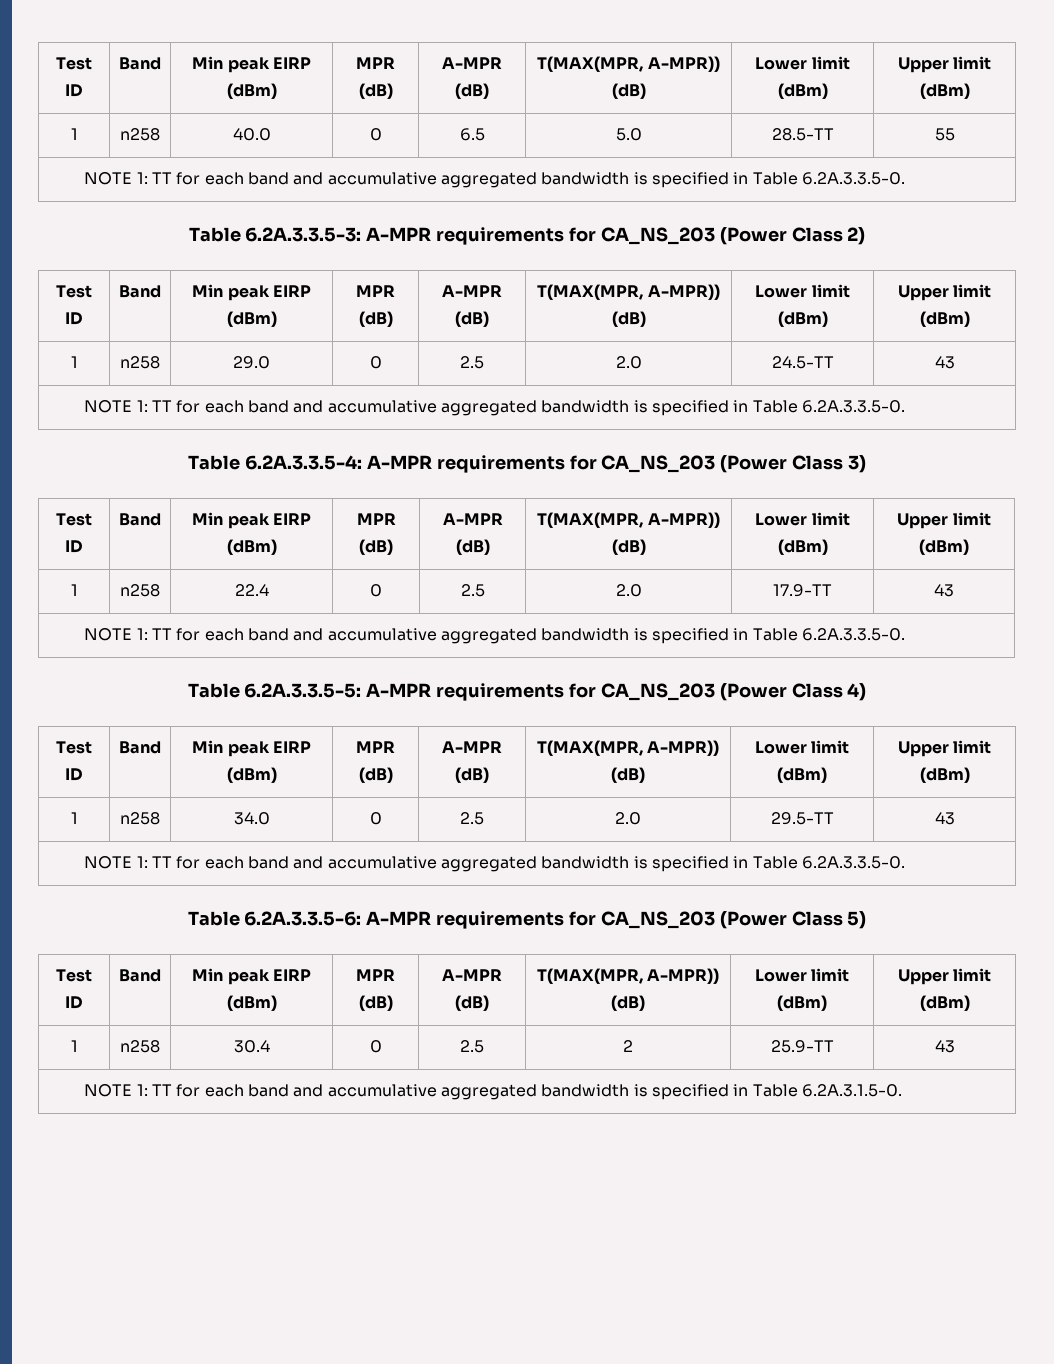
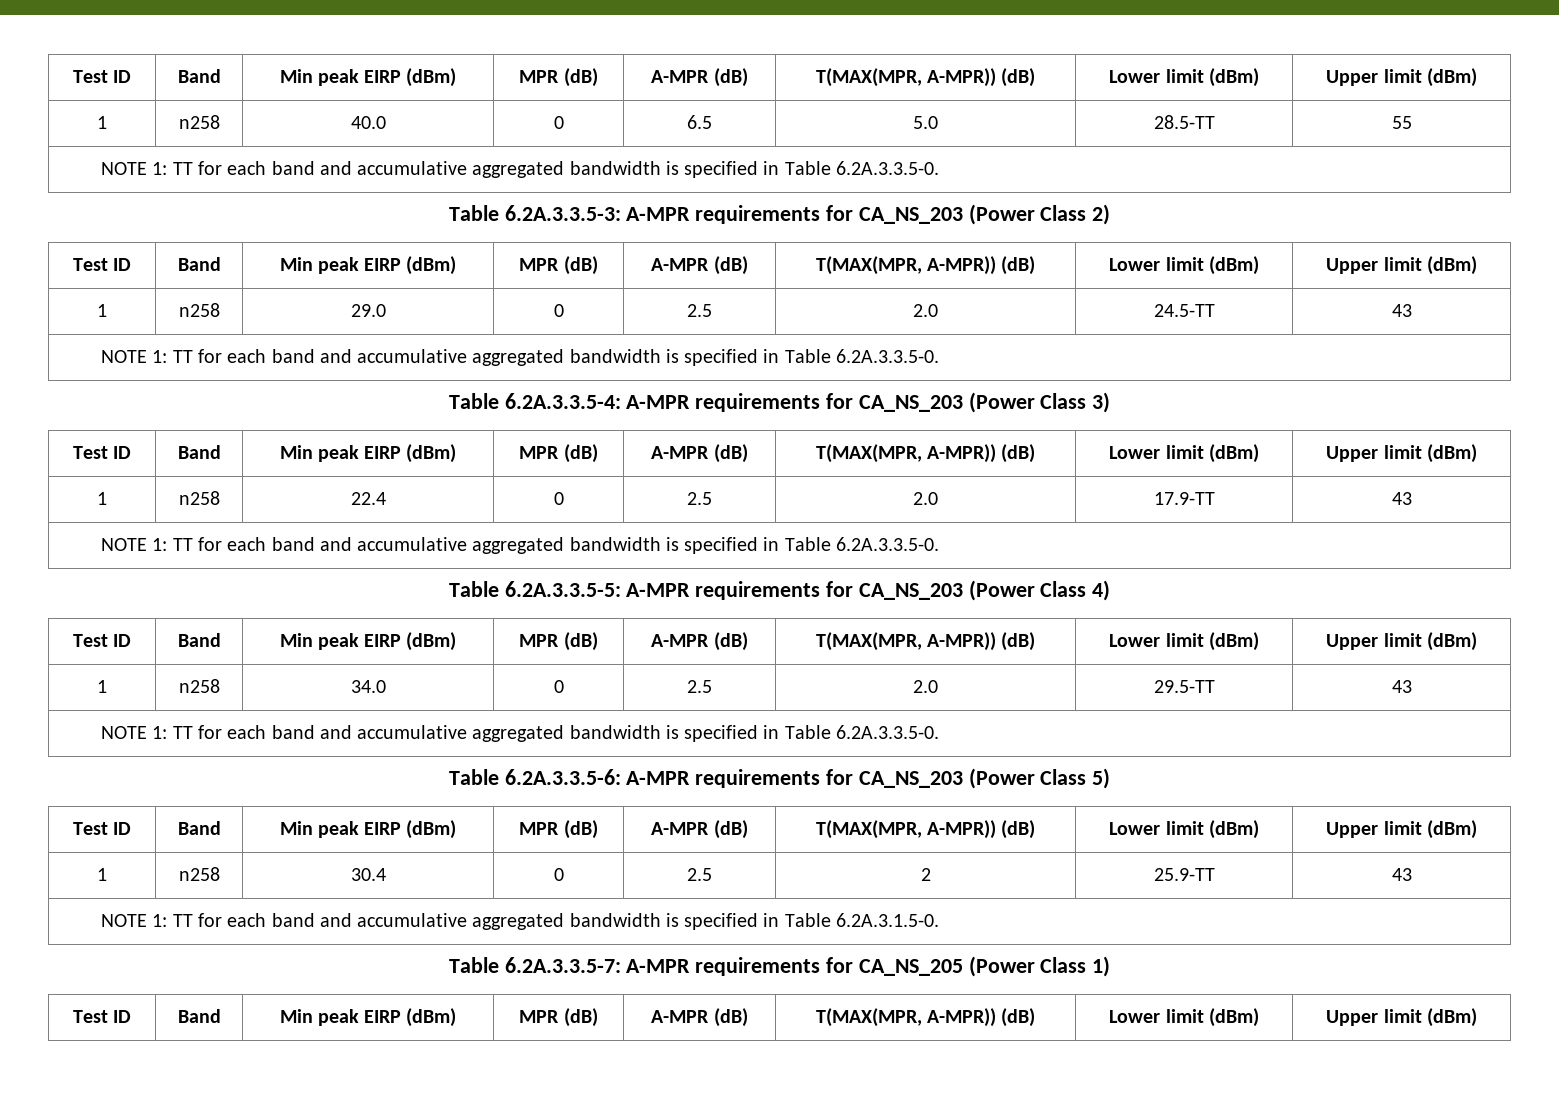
+ Table 6.2A.3.3.5-7: A-MPR requirements for CA_NS_205 (Power Class 1)
+ Test ID | Band | Min peak EIRP (dBm) | MPR (dB) | A-MPR (dB) | T(MAX(MPR, A-MPR)) (dB) | Lower limit (dBm) | Upper limit (dBm)

